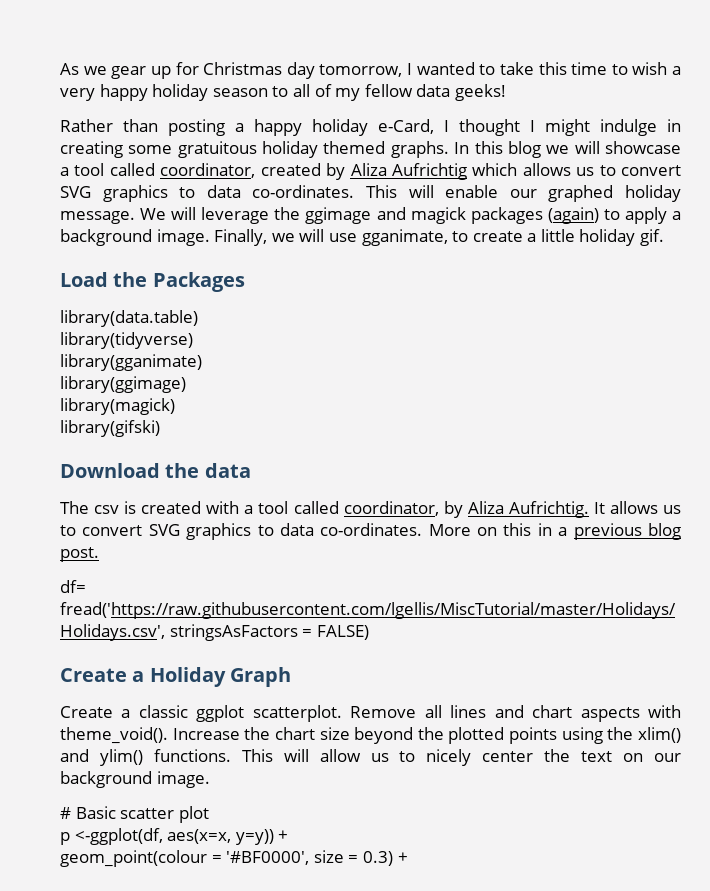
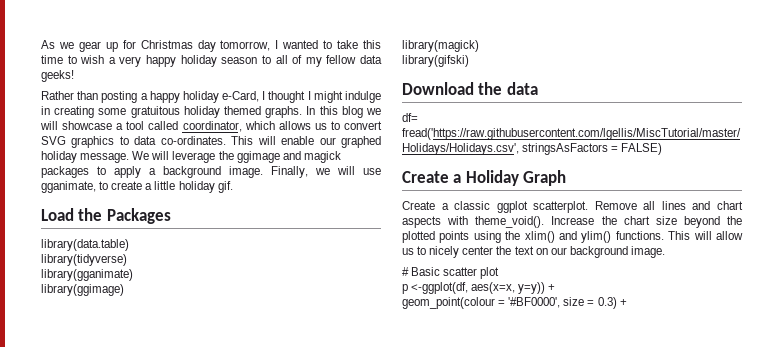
- In this blog we will showcase a tool called coordinator, created by Aliza Aufrichtig which allows us to convert SVG graphics to data co-ordinates.
+ In this blog we will showcase a tool called coordinator, which allows us to convert SVG graphics to data co-ordinates.
- We will leverage the ggimage and magick packages (again) to apply a background image.
+ We will leverage the ggimage and magick packages to apply a background image.
- The csv is created with a tool called coordinator, by Aliza Aufrichtig. It allows us to convert SVG graphics to data co-ordinates. More on this in a previous blog post.

